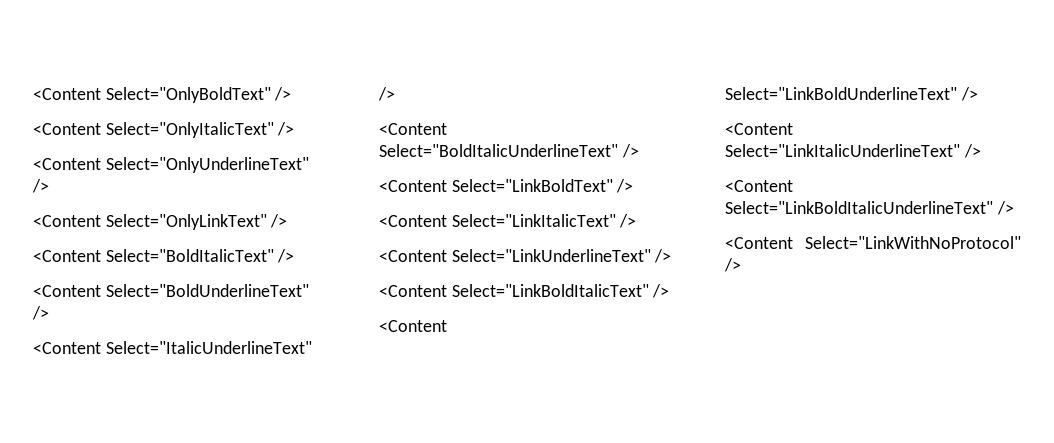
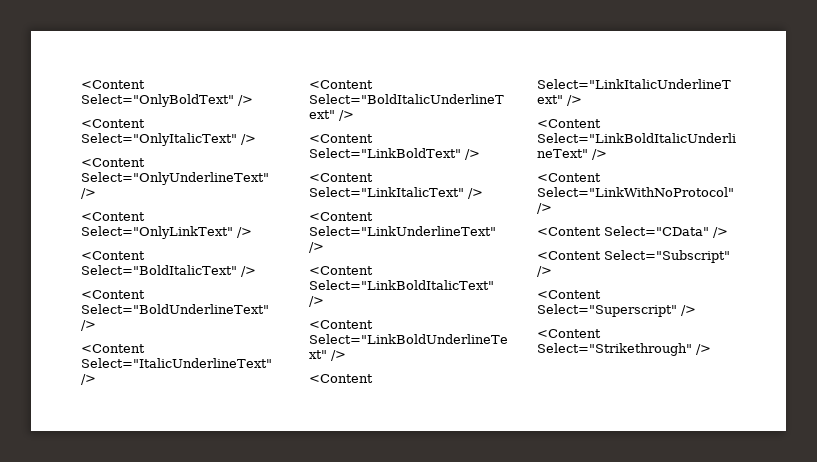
+ <Content Select="CData" />
+ <Content Select="Subscript" />
+ <Content Select="Superscript" />
+ <Content Select="Strikethrough" />

